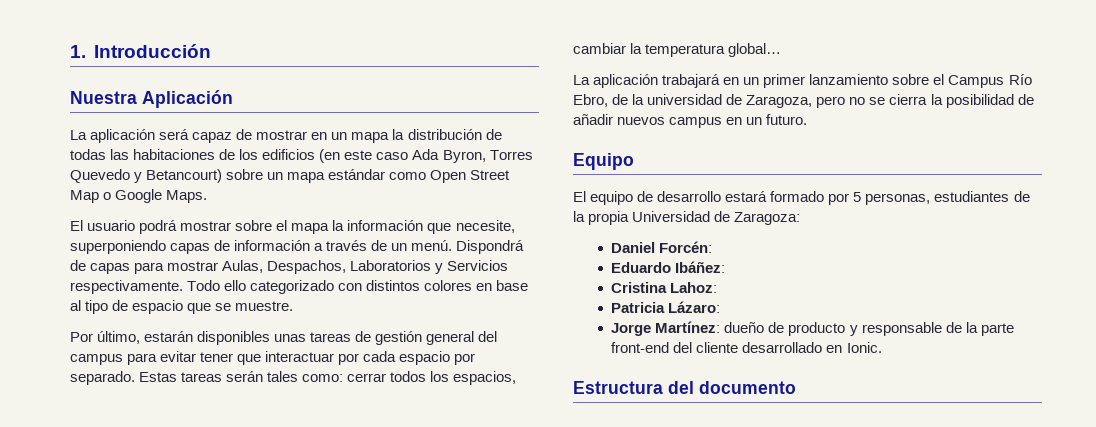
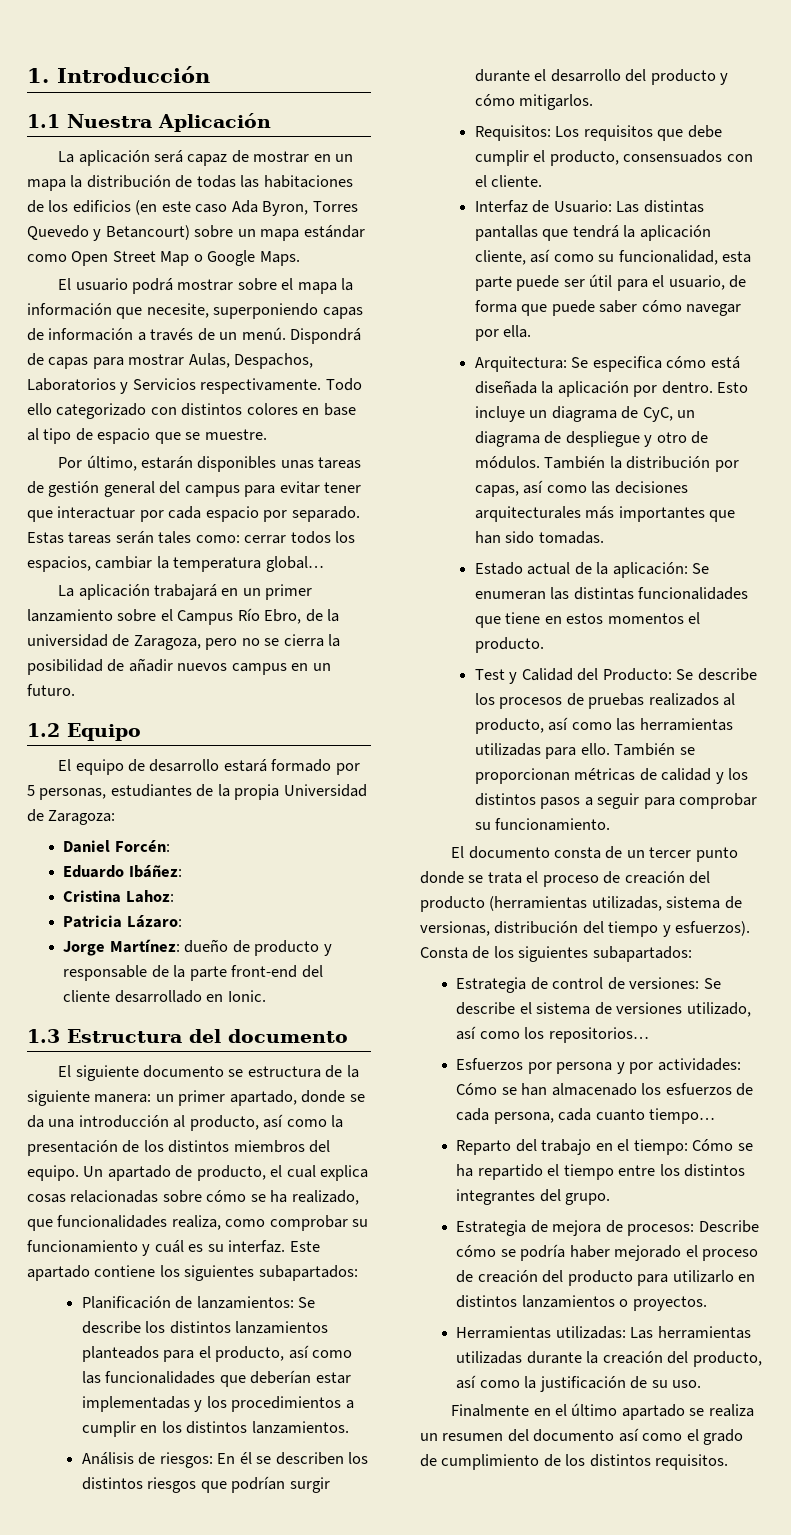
- Nuestra Aplicación
+ 1.1 Nuestra Aplicación
- Equipo
+ 1.2 Equipo
- Estructura del documento
+ 1.3 Estructura del documento
+ El siguiente documento se estructura de la siguiente manera: un primer apartado, donde se da una introducción al producto, así como la presentación de los distintos miembros del equipo. Un apartado de producto, el cual explica cosas relacionadas sobre cómo se ha realizado, que funcionalidades realiza, como comprobar su funcionamiento y cuál es su interfaz. Este apartado contiene los siguientes subapartados:
+ Planificación de lanzamientos: Se describe los distintos lanzamientos planteados para el producto, así como las funcionalidades que deberían estar implementadas y los procedimientos a cumplir en los distintos lanzamientos.
+ Análisis de riesgos: En él se describen los distintos riesgos que podrían surgir durante el desarrollo del producto y cómo mitigarlos.
+ Requisitos: Los requisitos que debe cumplir el producto, consensuados con el cliente.
+ Interfaz de Usuario: Las distintas pantallas que tendrá la aplicación cliente, así como su funcionalidad, esta parte puede ser útil para el usuario, de forma que puede saber cómo navegar por ella.
+ Arquitectura: Se especifica cómo está diseñada la aplicación por dentro. Esto incluye un diagrama de CyC, un diagrama de despliegue y otro de módulos. También la distribución por capas, así como las decisiones arquitecturales más importantes que han sido tomadas.
+ Estado actual de la aplicación: Se enumeran las distintas funcionalidades que tiene en estos momentos el producto.
+ Test y Calidad del Producto: Se describe los procesos de pruebas realizados al producto, así como las herramientas utilizadas para ello. También se proporcionan métricas de calidad y los distintos pasos a seguir para comprobar su funcionamiento.
+ El documento consta de un tercer punto donde se trata el proceso de creación del producto (herramientas utilizadas, sistema de versionas, distribución del tiempo y esfuerzos). Consta de los siguientes subapartados:
+ Estrategia de control de versiones: Se describe el sistema de versiones utilizado, así como los repositorios…
+ Esfuerzos por persona y por actividades: Cómo se han almacenado los esfuerzos de cada persona, cada cuanto tiempo…
+ Reparto del trabajo en el tiempo: Cómo se ha repartido el tiempo entre los distintos integrantes del grupo.
+ Estrategia de mejora de procesos: Describe cómo se podría haber mejorado el proceso de creación del producto para utilizarlo en distintos lanzamientos o proyectos.
+ Herramientas utilizadas: Las herramientas utilizadas durante la creación del producto, así como la justificación de su uso.
+ Finalmente en el último apartado se realiza un resumen del documento así como el grado de cumplimiento de los distintos requisitos.

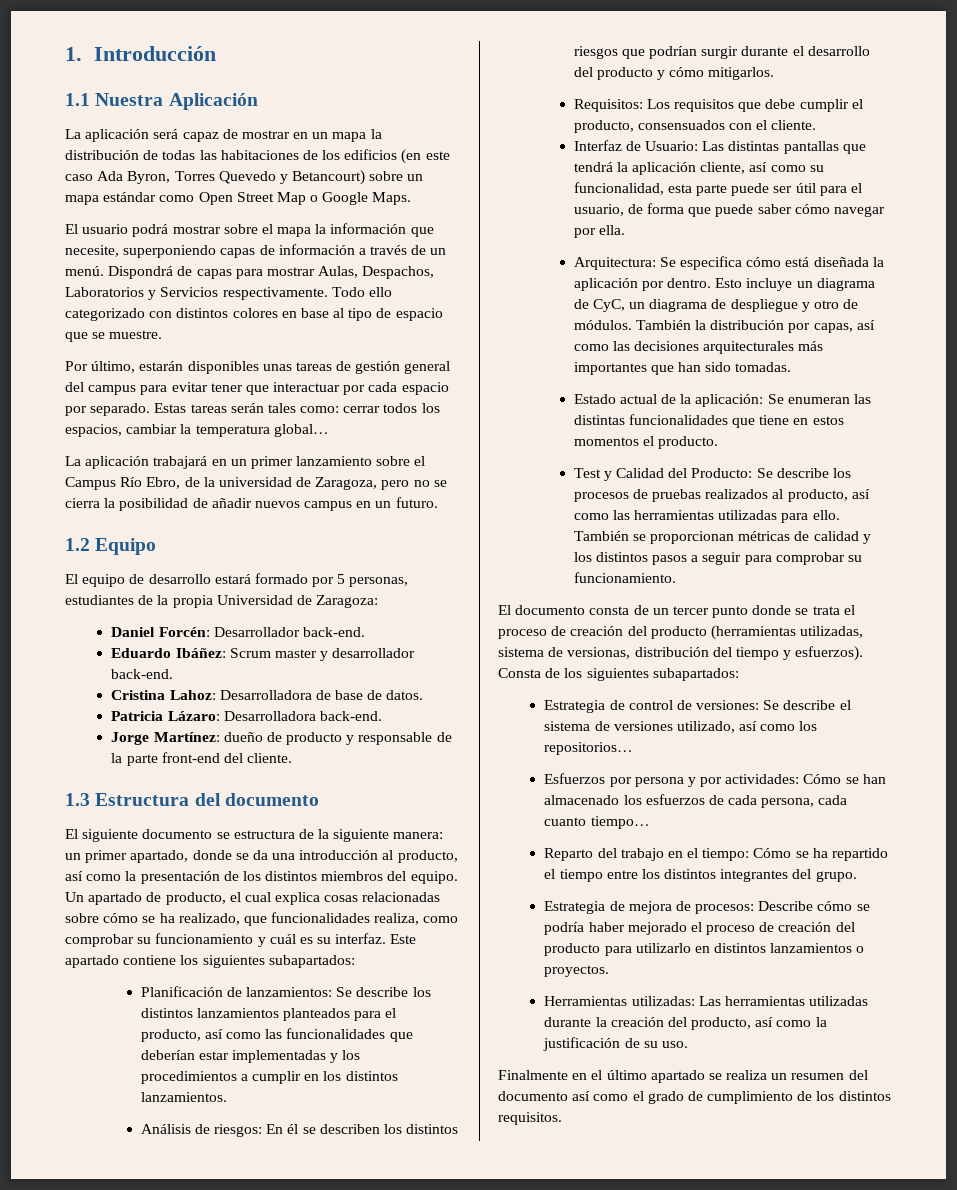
- Daniel Forcén:
+ Daniel Forcén: Desarrollador back-end.
- Eduardo Ibáñez:
- Cristina Lahoz:
+ Eduardo Ibáñez: Scrum master y desarrollador back-end.
+ Cristina Lahoz: Desarrolladora de base de datos.
- Patricia Lázaro:
+ Patricia Lázaro: Desarrolladora back-end.
- Jorge Martínez: dueño de producto y responsable de la parte front-end del cliente desarrollado en Ionic.
+ Jorge Martínez: dueño de producto y responsable de la parte front-end del cliente.

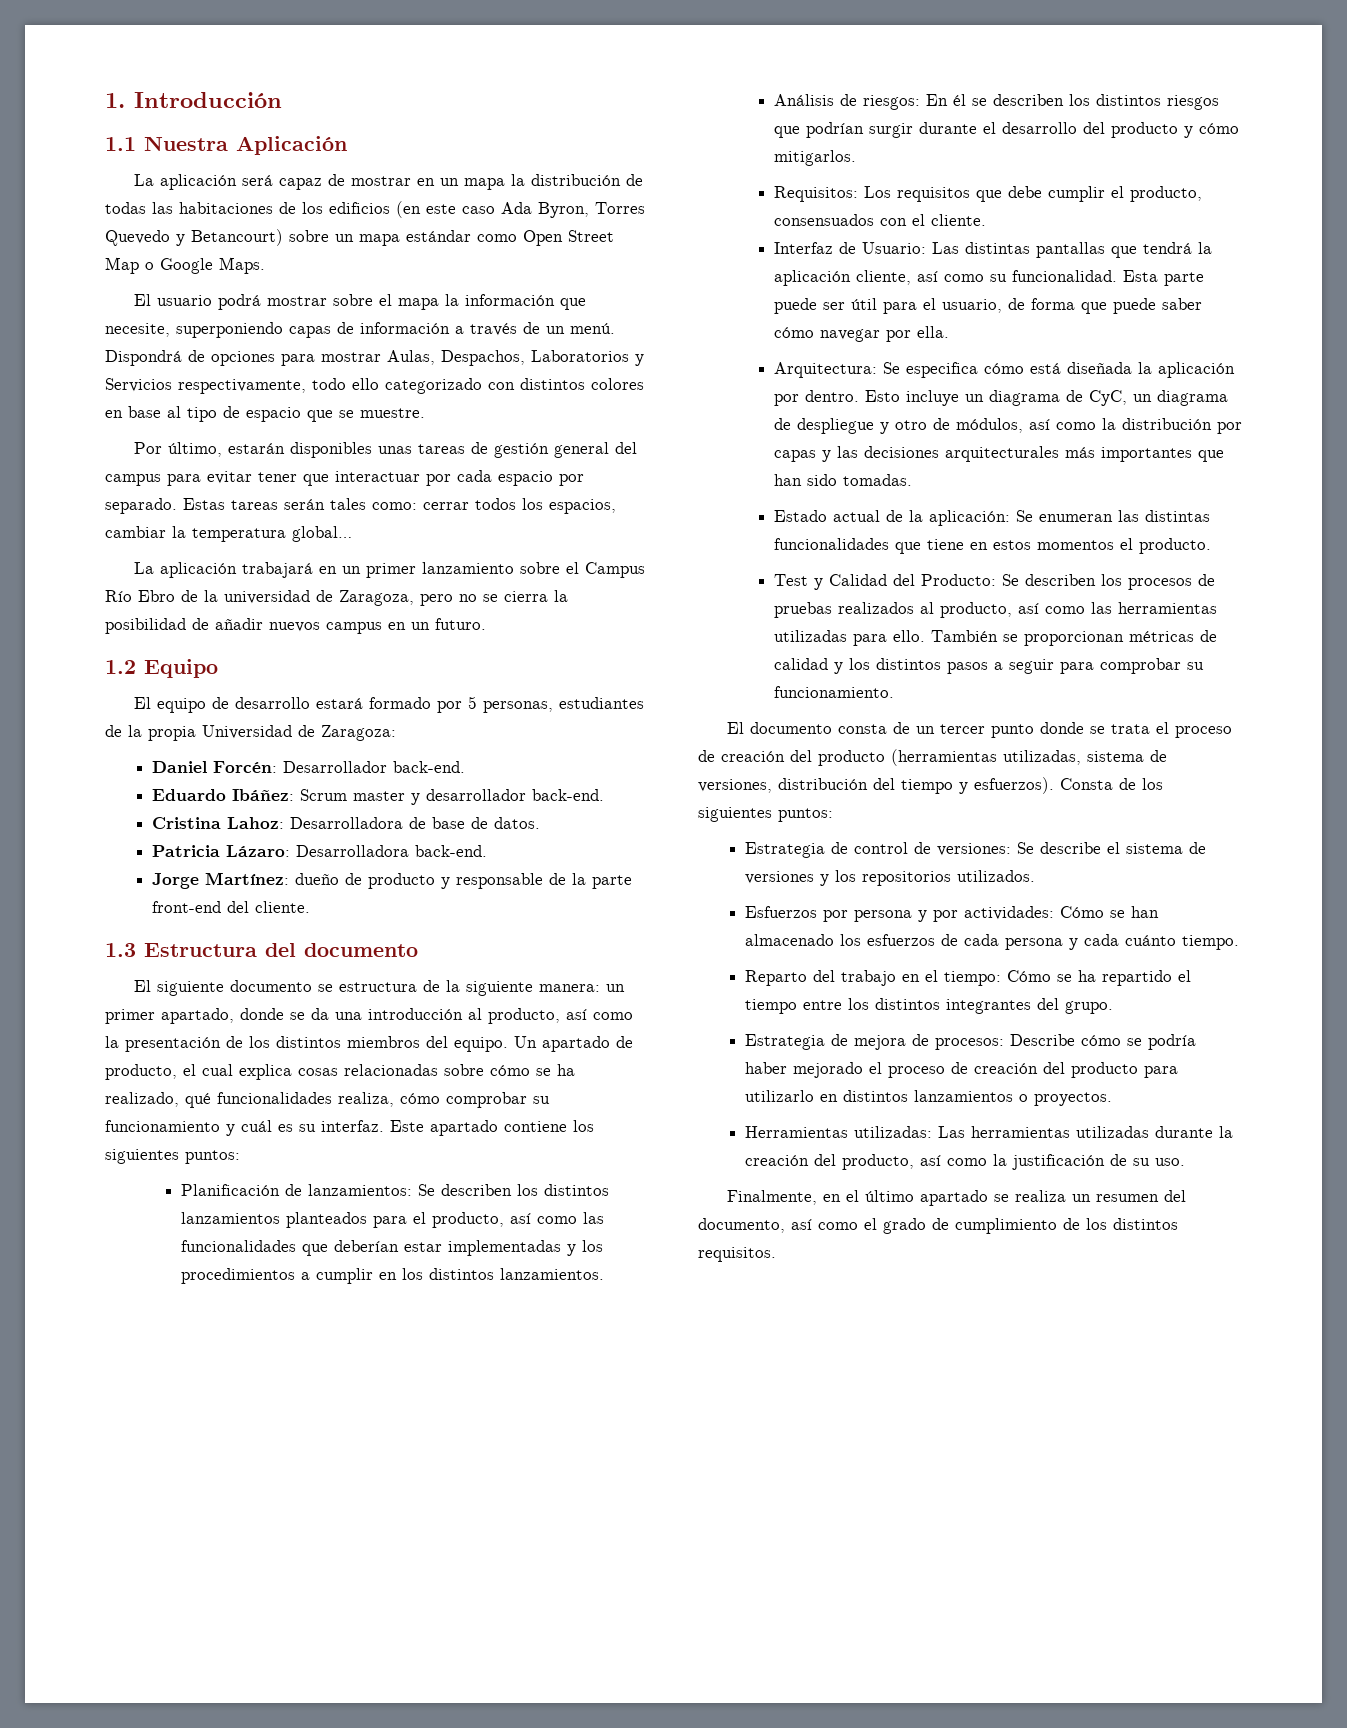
- Dispondrá de capas para mostrar Aulas, Despachos, Laboratorios y Servicios respectivamente. Todo ello categorizado con distintos colores en base al tipo de espacio que se muestre.
+ Dispondrá de opciones para mostrar Aulas, Despachos, Laboratorios y Servicios respectivamente, todo ello categorizado con distintos colores en base al tipo de espacio que se muestre.
- La aplicación trabajará en un primer lanzamiento sobre el Campus Río Ebro, de la universidad de Zaragoza, pero no se cierra la posibilidad de añadir nuevos campus en un futuro.
+ La aplicación trabajará en un primer lanzamiento sobre el Campus Río Ebro de la universidad de Zaragoza, pero no se cierra la posibilidad de añadir nuevos campus en un futuro.
- Un apartado de producto, el cual explica cosas relacionadas sobre cómo se ha realizado, que funcionalidades realiza, como comprobar su funcionamiento y cuál es su interfaz.
+ Un apartado de producto, el cual explica cosas relacionadas sobre cómo se ha realizado, qué funcionalidades realiza, cómo comprobar su funcionamiento y cuál es su interfaz.
- Este apartado contiene los siguientes subapartados:
+ Este apartado contiene los siguientes puntos:
- Planificación de lanzamientos: Se describe los distintos lanzamientos planteados para el producto, así como las funcionalidades que deberían estar implementadas y los procedimientos a cumplir en los distintos lanzamientos.
+ Planificación de lanzamientos: Se describen los distintos lanzamientos planteados para el producto, así como las funcionalidades que deberían estar implementadas y los procedimientos a cumplir en los distintos lanzamientos.
- Interfaz de Usuario: Las distintas pantallas que tendrá la aplicación cliente, así como su funcionalidad, esta parte puede ser útil para el usuario, de forma que puede saber cómo navegar por ella.
+ Interfaz de Usuario: Las distintas pantallas que tendrá la aplicación cliente, así como su funcionalidad. Esta parte puede ser útil para el usuario, de forma que puede saber cómo navegar por ella.
- Esto incluye un diagrama de CyC, un diagrama de despliegue y otro de módulos. También la distribución por capas, así como las decisiones arquitecturales más importantes que han sido tomadas.
+ Esto incluye un diagrama de CyC, un diagrama de despliegue y otro de módulos, así como la distribución por capas y las decisiones arquitecturales más importantes que han sido tomadas.
- Test y Calidad del Producto: Se describe los procesos de pruebas realizados al producto, así como las herramientas utilizadas para ello.
+ Test y Calidad del Producto: Se describen los procesos de pruebas realizados al producto, así como las herramientas utilizadas para ello.
- El documento consta de un tercer punto donde se trata el proceso de creación del producto (herramientas utilizadas, sistema de versionas, distribución del tiempo y esfuerzos).
+ El documento consta de un tercer punto donde se trata el proceso de creación del producto (herramientas utilizadas, sistema de versiones, distribución del tiempo y esfuerzos).
- Consta de los siguientes subapartados:
+ Consta de los siguientes puntos:
- Estrategia de control de versiones: Se describe el sistema de versiones utilizado, así como los repositorios…
+ Estrategia de control de versiones: Se describe el sistema de versiones y los repositorios utilizados.
- Esfuerzos por persona y por actividades: Cómo se han almacenado los esfuerzos de cada persona, cada cuanto tiempo…
+ Esfuerzos por persona y por actividades: Cómo se han almacenado los esfuerzos de cada persona y cada cuánto tiempo.
- Finalmente en el último apartado se realiza un resumen del documento así como el grado de cumplimiento de los distintos requisitos.
+ Finalmente, en el último apartado se realiza un resumen del documento, así como el grado de cumplimiento de los distintos requisitos.

